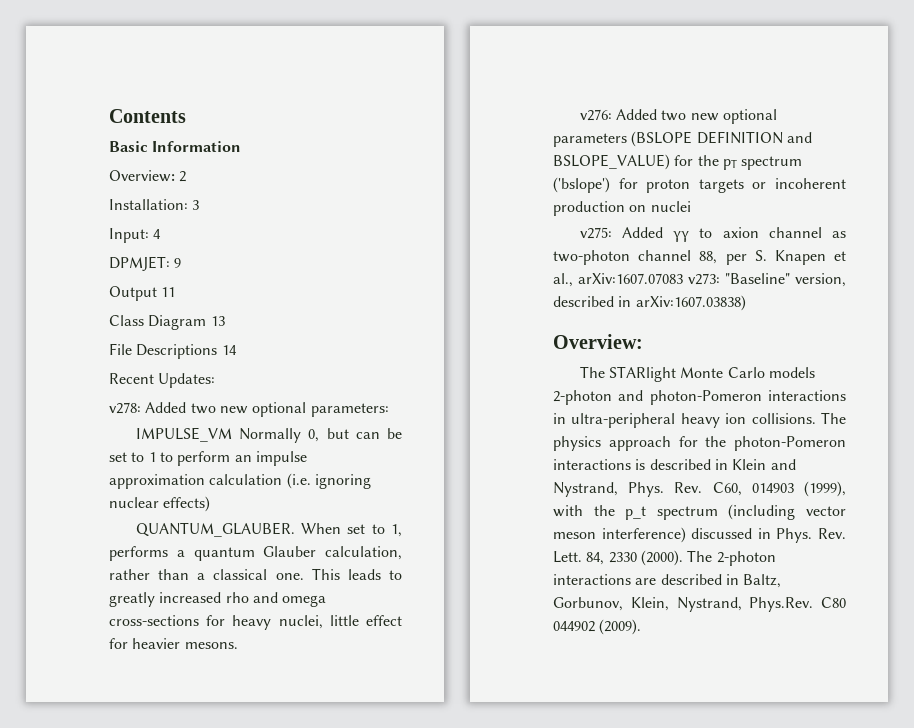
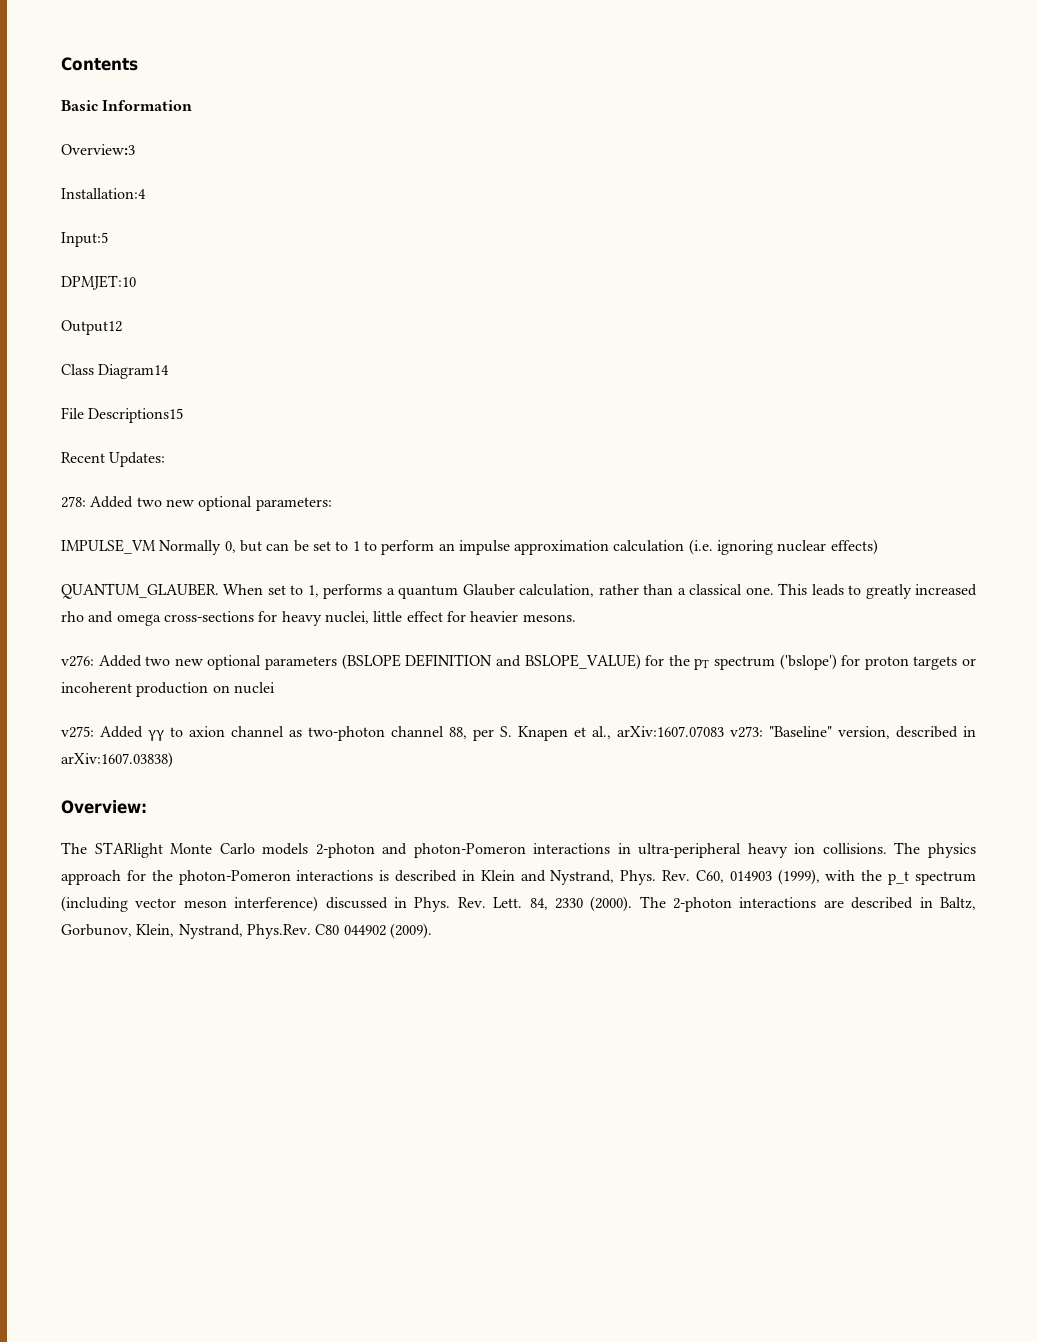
- Overview: 2
- Installation: 3
- Input: 4
- DPMJET: 9
- Output 11
+ Overview:3
+ Installation:4
+ Input:5
+ DPMJET:10
+ Output12
- Class Diagram 13
+ Class Diagram14
- File Descriptions 14
+ File Descriptions15
- v278: Added two new optional parameters:
+ 278: Added two new optional parameters:

